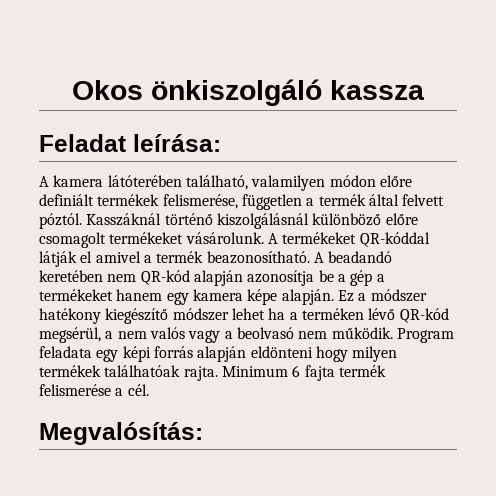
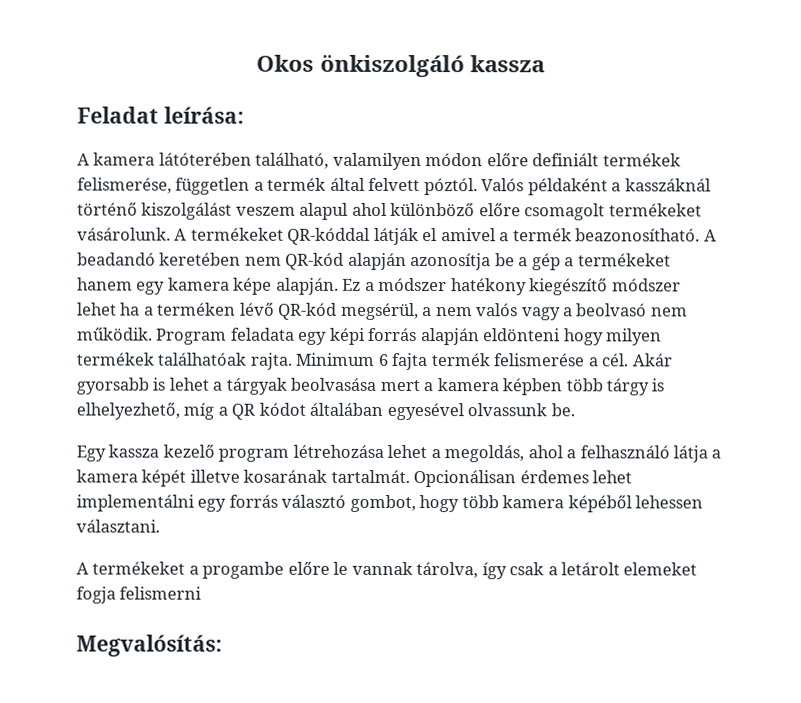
- Kasszáknál történő kiszolgálásnál különböző előre csomagolt termékeket vásárolunk.
+ Valós példaként a kasszáknál történő kiszolgálást veszem alapul ahol különböző előre csomagolt termékeket vásárolunk.
+ Akár gyorsabb is lehet a tárgyak beolvasása mert a kamera képben több tárgy is elhelyezhető, míg a QR kódot általában egyesével olvassunk be.
+ Egy kassza kezelő program létrehozása lehet a megoldás, ahol a felhasználó látja a kamera képét illetve kosarának tartalmát. Opcionálisan érdemes lehet implementálni egy forrás választó gombot, hogy több kamera képéből lehessen választani.
+ A termékeket a progambe előre le vannak tárolva, így csak a letárolt elemeket fogja felismerni

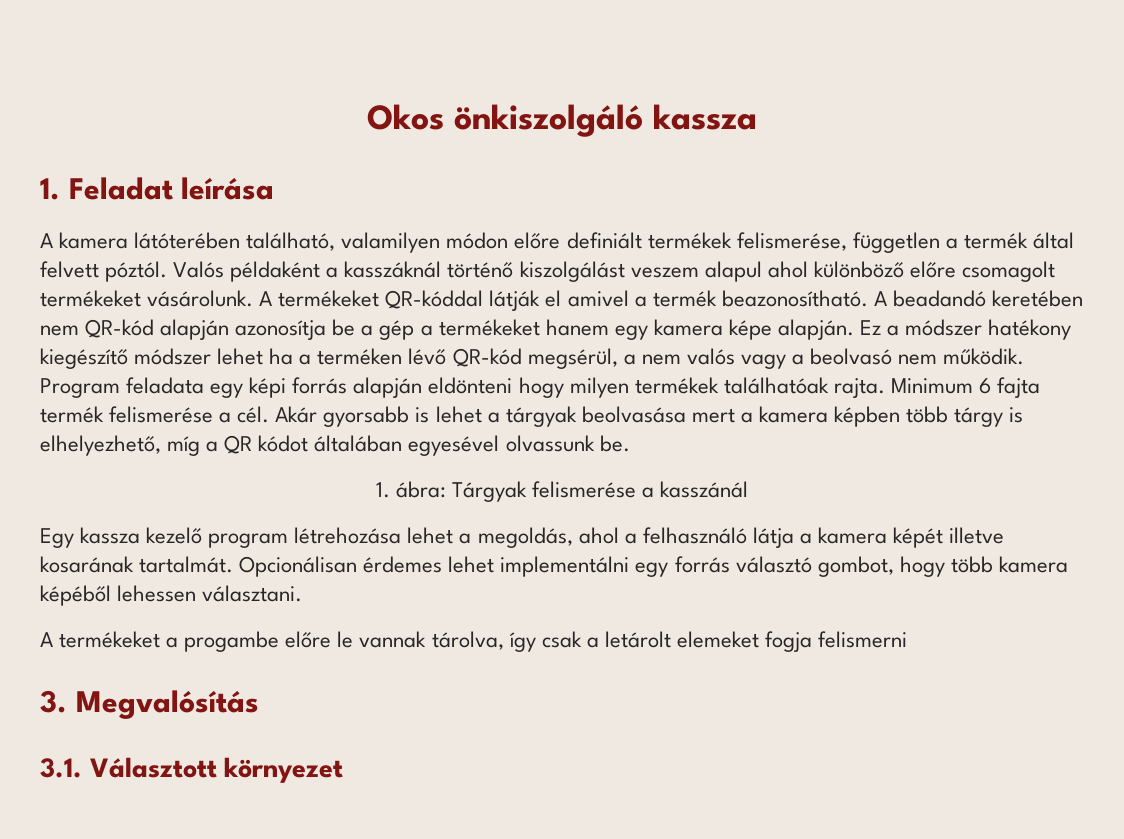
- Feladat leírása:
+ 1. Feladat leírása
+ 1. ábra: Tárgyak felismerése a kasszánál
- Megvalósítás:
+ 3. Megvalósítás
+ 3.1. Választott környezet

